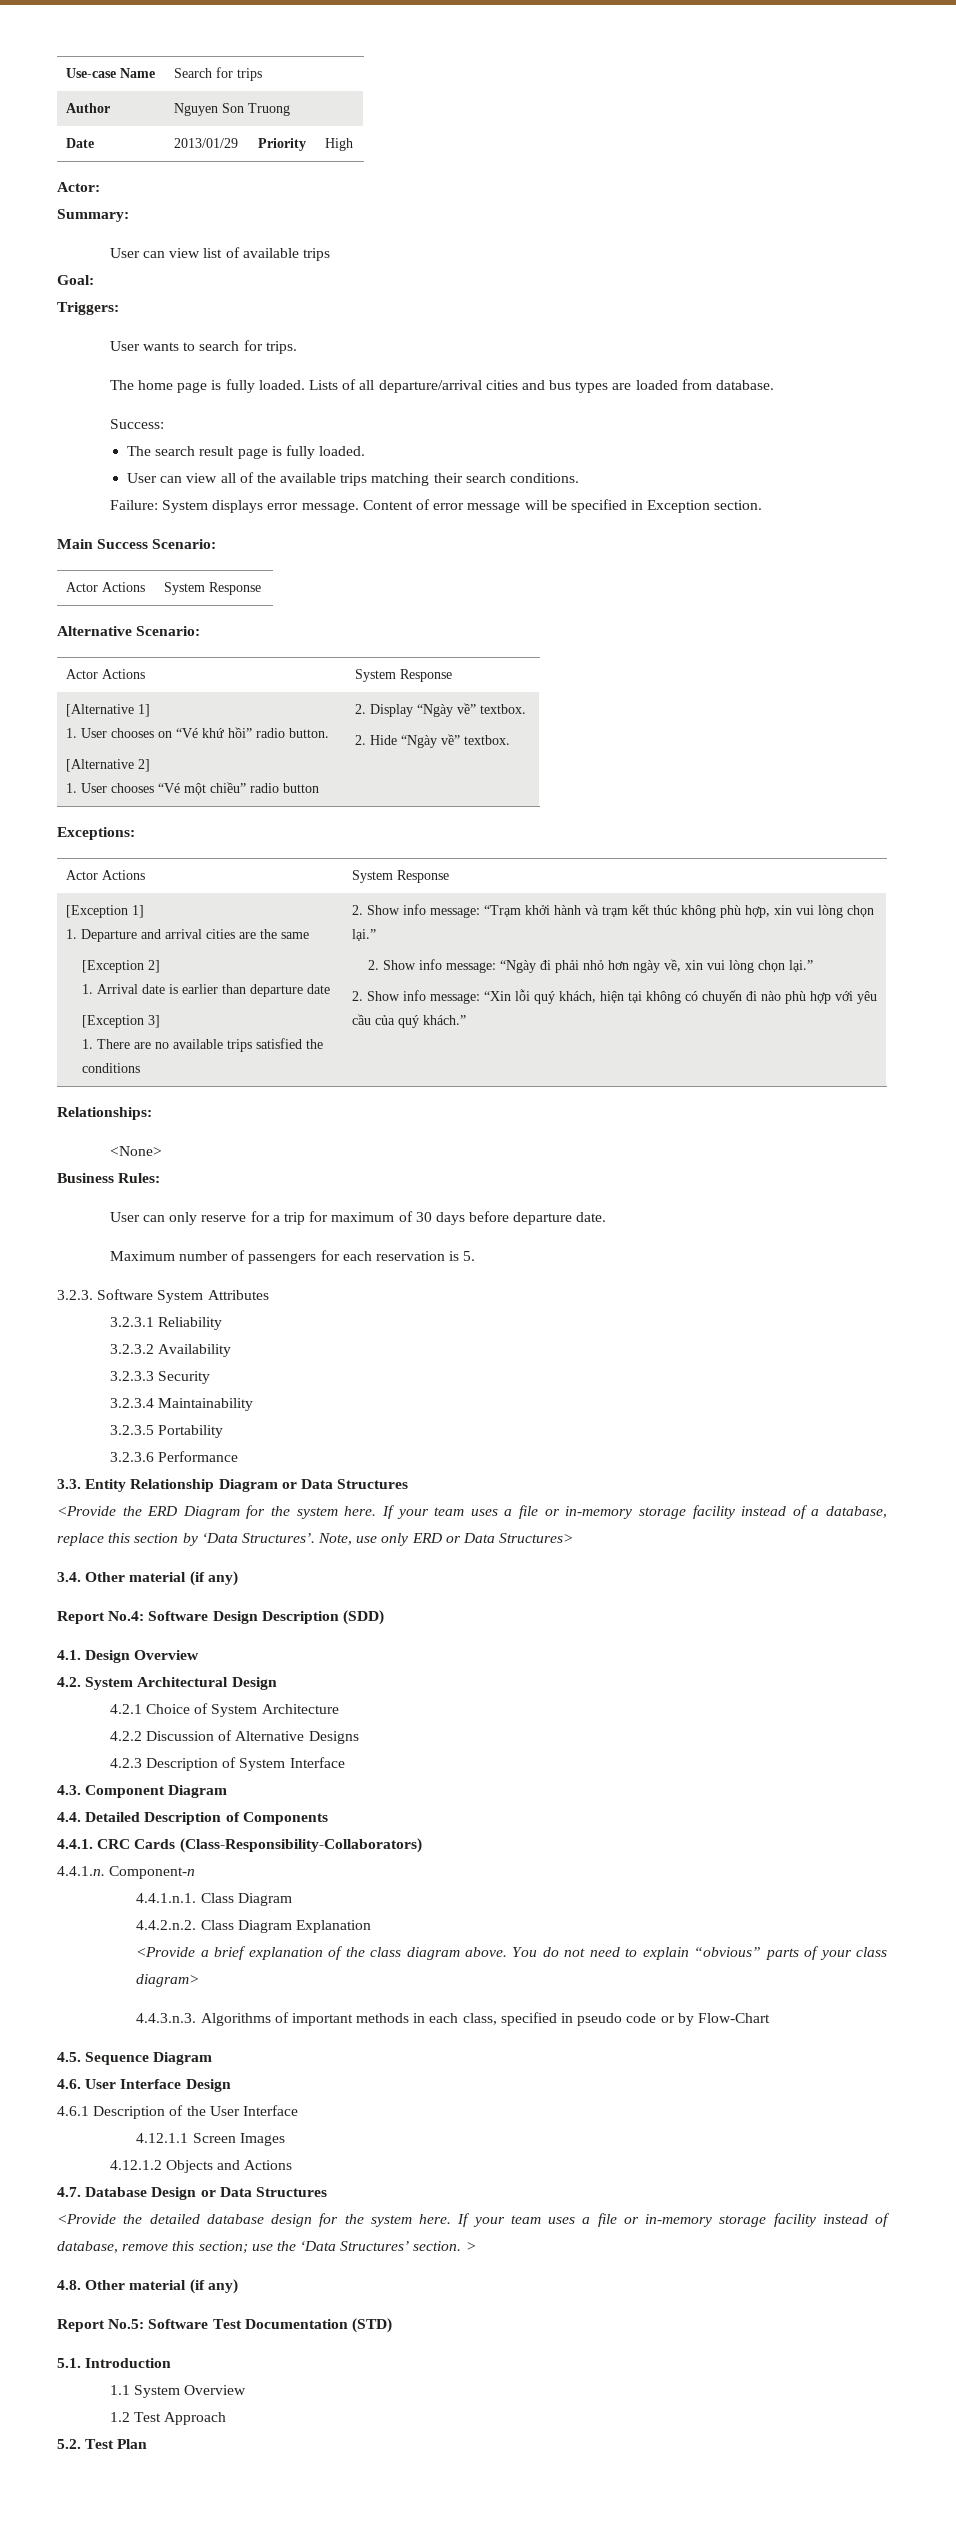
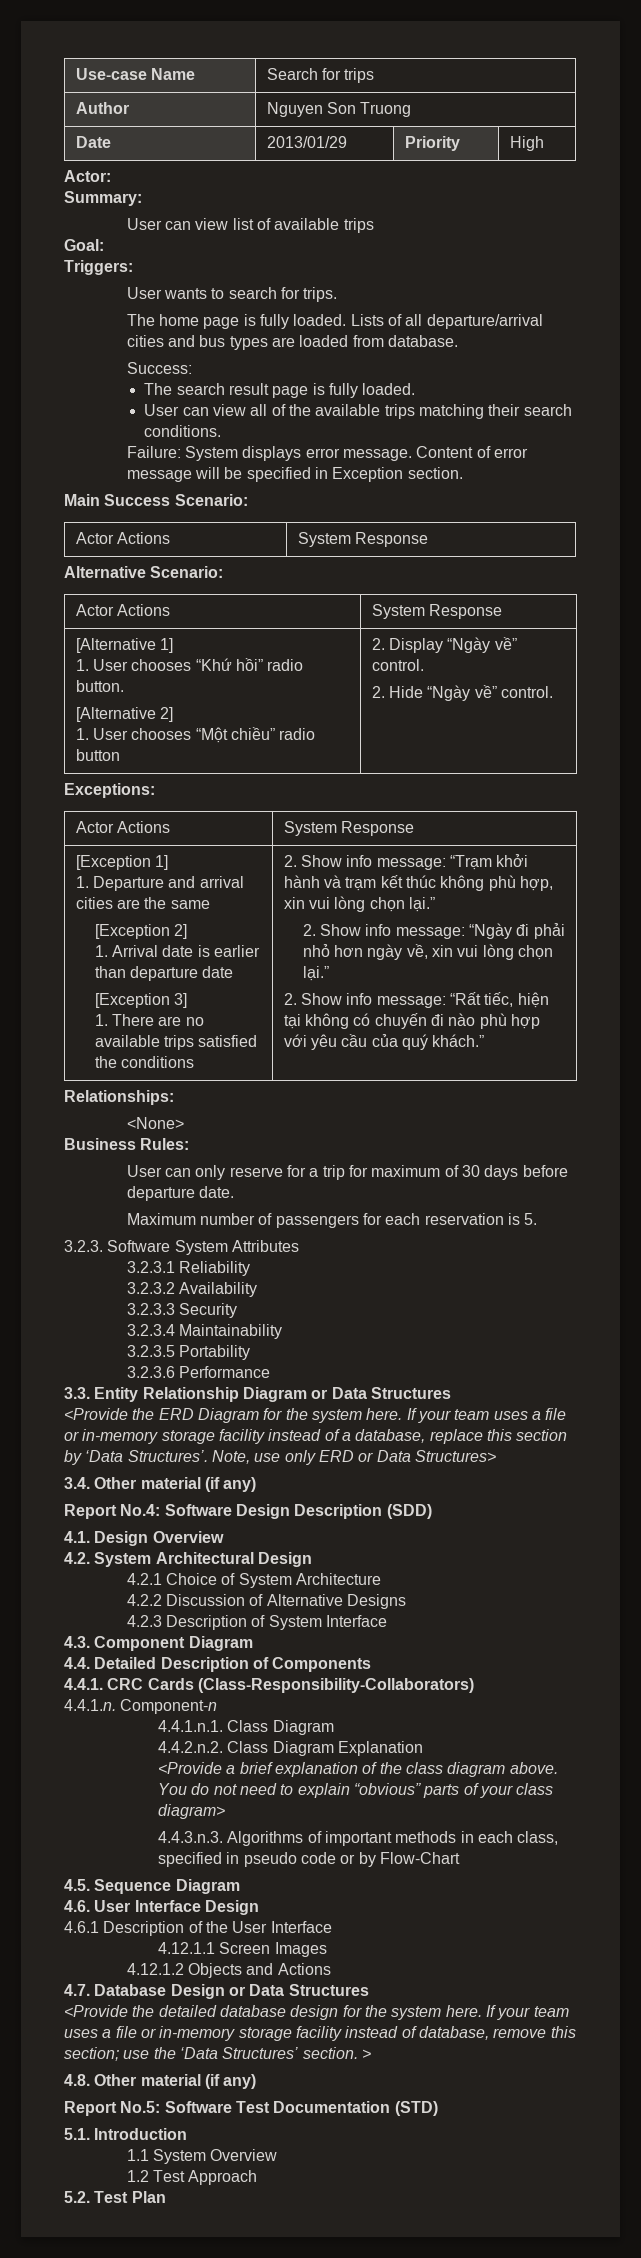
  [Alternative 1]
- 1. User chooses on “Vé khứ hồi” radio button.
+ 1. User chooses “Khứ hồi” radio button.
  [Alternative 2]
- 1. User chooses “Vé một chiều” radio button | 2. Display “Ngày về” textbox.
- 2. Hide “Ngày về” textbox.
+ 1. User chooses “Một chiều” radio button | 2. Display “Ngày về” control.
+ 2. Hide “Ngày về” control.
- 2. Show info message: “Xin lỗi quý khách, hiện tại không có chuyến đi nào phù hợp với yêu cầu của quý khách.”
+ 2. Show info message: “Rất tiếc, hiện tại không có chuyến đi nào phù hợp với yêu cầu của quý khách.”

